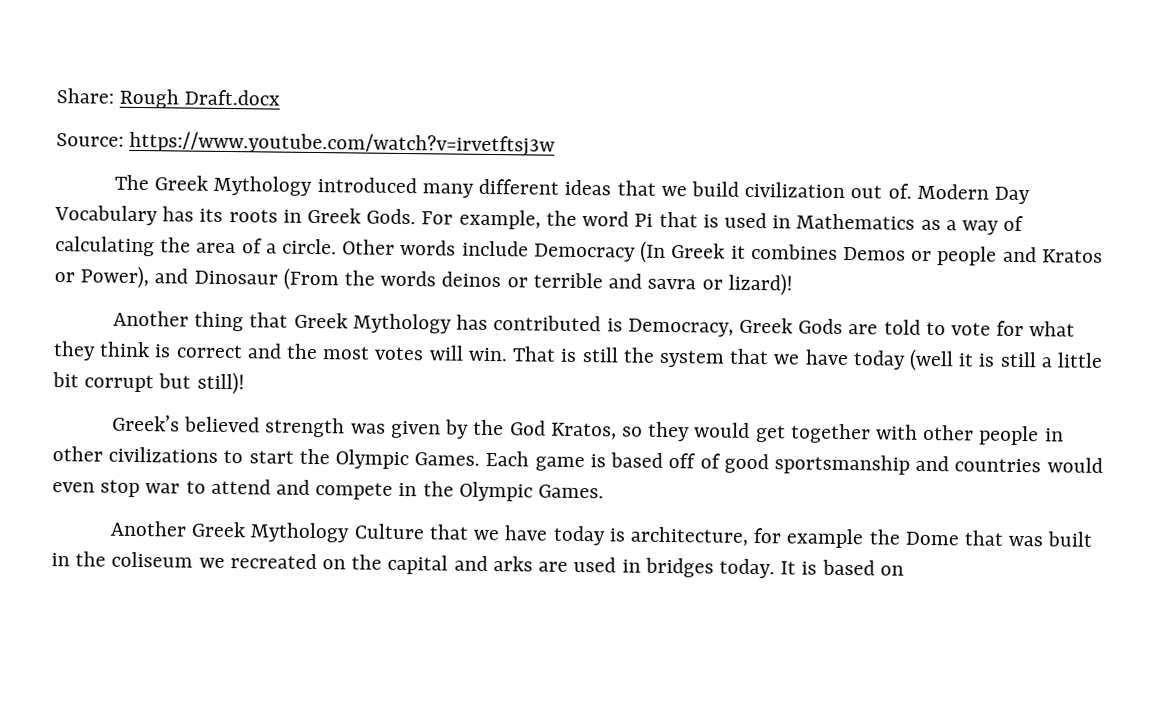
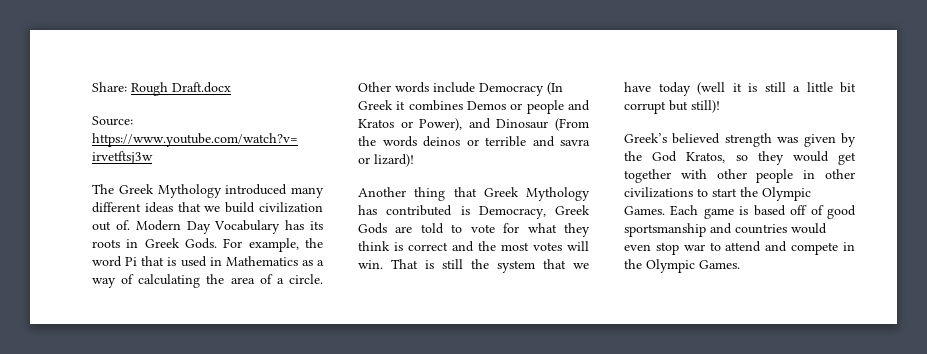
- Another Greek Mythology Culture that we have today is architecture, for example the Dome that was built in the coliseum we recreated on the capital and arks are used in bridges today. It is based on

